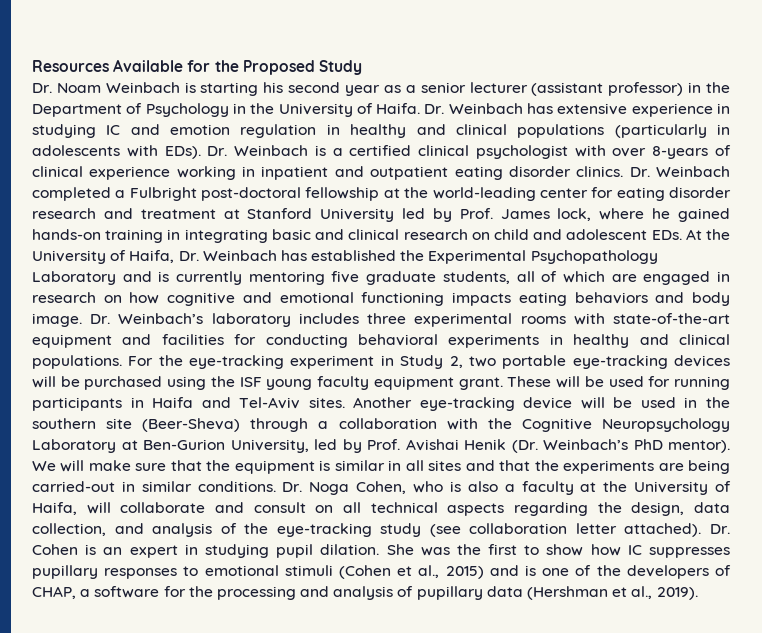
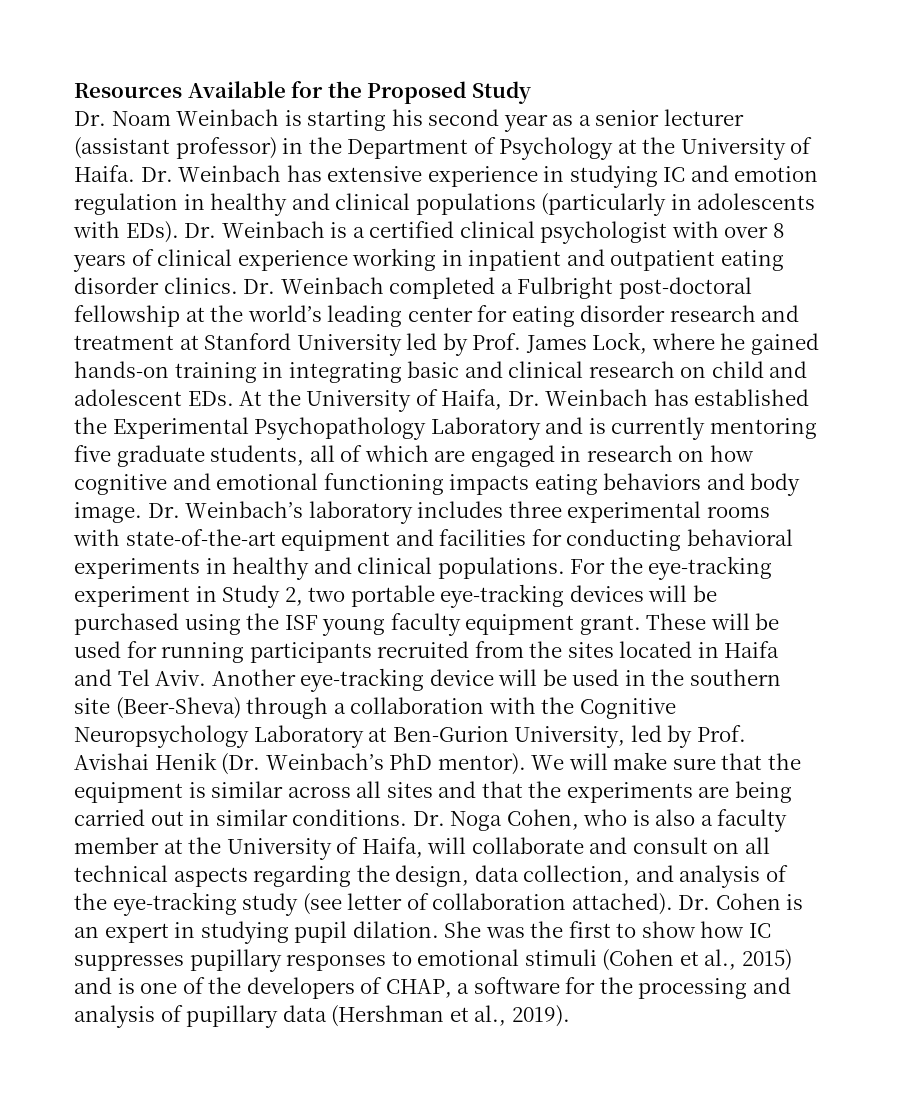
- Dr. Noam Weinbach is starting his second year as a senior lecturer (assistant professor) in the Department of Psychology in the University of Haifa.
+ Dr. Noam Weinbach is starting his second year as a senior lecturer (assistant professor) in the Department of Psychology at the University of Haifa.
- Dr. Weinbach is a certified clinical psychologist with over 8-years of clinical experience working in inpatient and outpatient eating disorder clinics.
+ Dr. Weinbach is a certified clinical psychologist with over 8 years of clinical experience working in inpatient and outpatient eating disorder clinics.
- Dr. Weinbach completed a Fulbright post-doctoral fellowship at the world-leading center for eating disorder research and treatment at Stanford University led by Prof. James lock, where he gained hands-on training in integrating basic and clinical research on child and adolescent EDs. At the University of Haifa, Dr. Weinbach has established the Experimental Psychopathology Laboratory and is currently mentoring five graduate students, all of which are engaged in research on how cognitive and emotional functioning impacts eating behaviors and body image.
+ Dr. Weinbach completed a Fulbright post-doctoral fellowship at the world’s leading center for eating disorder research and treatment at Stanford University led by Prof. James Lock, where he gained hands-on training in integrating basic and clinical research on child and adolescent EDs. At the University of Haifa, Dr. Weinbach has established the Experimental Psychopathology Laboratory and is currently mentoring five graduate students, all of which are engaged in research on how cognitive and emotional functioning impacts eating behaviors and body image.
- These will be used for running participants in Haifa and Tel-Aviv sites.
+ These will be used for running participants recruited from the sites located in Haifa and Tel Aviv.
- We will make sure that the equipment is similar in all sites and that the experiments are being carried-out in similar conditions.
+ We will make sure that the equipment is similar across all sites and that the experiments are being carried out in similar conditions.
- Dr. Noga Cohen, who is also a faculty at the University of Haifa, will collaborate and consult on all technical aspects regarding the design, data collection, and analysis of the eye-tracking study (see collaboration letter attached).
+ Dr. Noga Cohen, who is also a faculty member at the University of Haifa, will collaborate and consult on all technical aspects regarding the design, data collection, and analysis of the eye-tracking study (see letter of collaboration attached).

